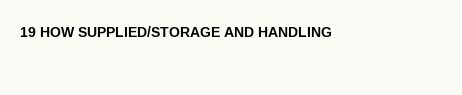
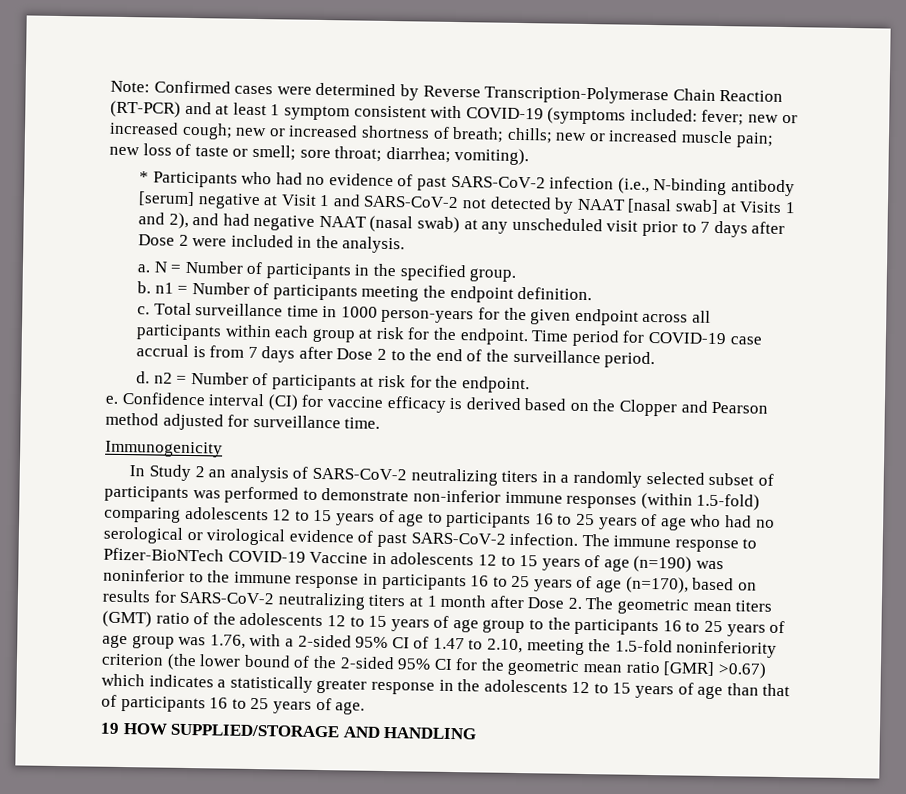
+ Note: Confirmed cases were determined by Reverse Transcription-Polymerase Chain Reaction (RT-PCR) and at least 1 symptom consistent with COVID-19 (symptoms included: fever; new or increased cough; new or increased shortness of breath; chills; new or increased muscle pain; new loss of taste or smell; sore throat; diarrhea; vomiting).
+ * Participants who had no evidence of past SARS-CoV-2 infection (i.e., N-binding antibody [serum] negative at Visit 1 and SARS-CoV-2 not detected by NAAT [nasal swab] at Visits 1 and 2), and had negative NAAT (nasal swab) at any unscheduled visit prior to 7 days after Dose 2 were included in the analysis.
+ a. N = Number of participants in the specified group.
+ b. n1 = Number of participants meeting the endpoint definition.
+ c. Total surveillance time in 1000 person-years for the given endpoint across all participants within each group at risk for the endpoint. Time period for COVID-19 case accrual is from 7 days after Dose 2 to the end of the surveillance period.
+ d. n2 = Number of participants at risk for the endpoint.
+ e. Confidence interval (CI) for vaccine efficacy is derived based on the Clopper and Pearson method adjusted for surveillance time.
+ Immunogenicity
+ In Study 2 an analysis of SARS-CoV-2 neutralizing titers in a randomly selected subset of participants was performed to demonstrate non-inferior immune responses (within 1.5-fold) comparing adolescents 12 to 15 years of age to participants 16 to 25 years of age who had no serological or virological evidence of past SARS-CoV-2 infection. The immune response to Pfizer-BioNTech COVID-19 Vaccine in adolescents 12 to 15 years of age (n=190) was noninferior to the immune response in participants 16 to 25 years of age (n=170), based on results for SARS-CoV-2 neutralizing titers at 1 month after Dose 2. The geometric mean titers (GMT) ratio of the adolescents 12 to 15 years of age group to the participants 16 to 25 years of age group was 1.76, with a 2-sided 95% CI of 1.47 to 2.10, meeting the 1.5-fold noninferiority criterion (the lower bound of the 2-sided 95% CI for the geometric mean ratio [GMR] >0.67) which indicates a statistically greater response in the adolescents 12 to 15 years of age than that of participants 16 to 25 years of age.

